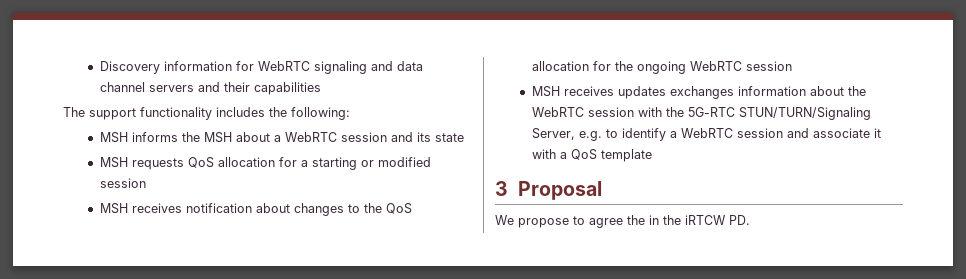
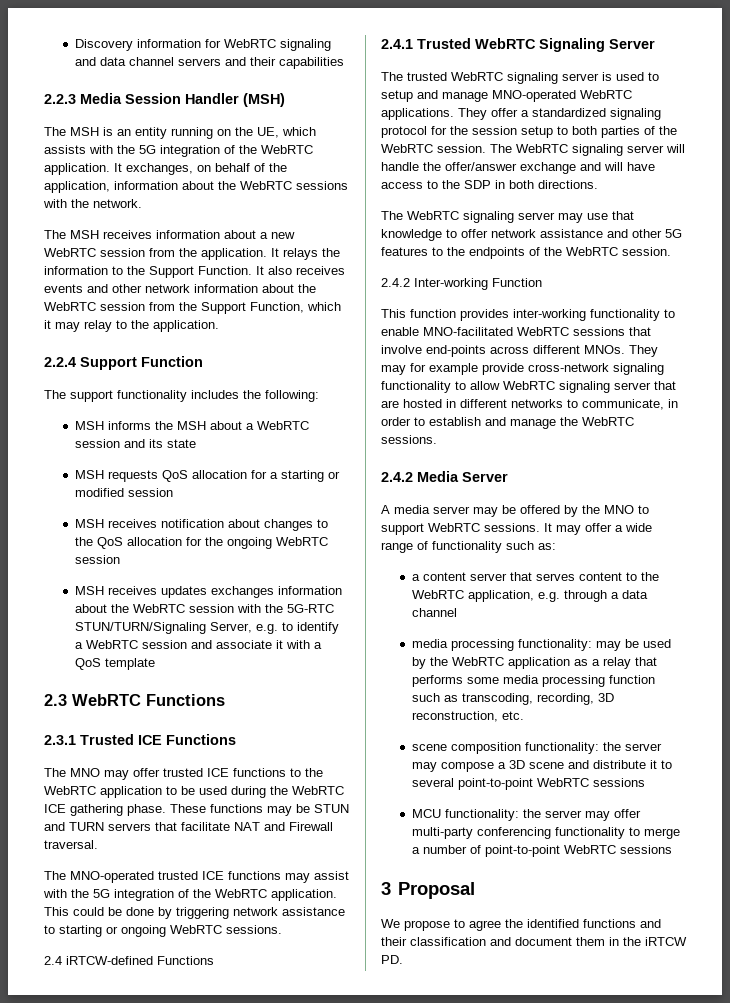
+ 2.2.3 Media Session Handler (MSH)
+ The MSH is an entity running on the UE, which assists with the 5G integration of the WebRTC application. It exchanges, on behalf of the application, information about the WebRTC sessions with the network.
+ The MSH receives information about a new WebRTC session from the application. It relays the information to the Support Function. It also receives events and other network information about the WebRTC session from the Support Function, which it may relay to the application.
+ 2.2.4 Support Function
+ 2.3 WebRTC Functions
+ 2.3.1 Trusted ICE Functions
+ The MNO may offer trusted ICE functions to the WebRTC application to be used during the WebRTC ICE gathering phase. These functions may be STUN and TURN servers that facilitate NAT and Firewall traversal.
+ The MNO-operated trusted ICE functions may assist with the 5G integration of the WebRTC application. This could be done by triggering network assistance to starting or ongoing WebRTC sessions.
+ 2.4 iRTCW-defined Functions
+ 2.4.1 Trusted WebRTC Signaling Server
+ The trusted WebRTC signaling server is used to setup and manage MNO-operated WebRTC applications. They offer a standardized signaling protocol for the session setup to both parties of the WebRTC session. The WebRTC signaling server will handle the offer/answer exchange and will have access to the SDP in both directions.
+ The WebRTC signaling server may use that knowledge to offer network assistance and other 5G features to the endpoints of the WebRTC session.
+ 2.4.2 Inter-working Function
+ This function provides inter-working functionality to enable MNO-facilitated WebRTC sessions that involve end-points across different MNOs. They may for example provide cross-network signaling functionality to allow WebRTC signaling server that are hosted in different networks to communicate, in order to establish and manage the WebRTC sessions.
+ 2.4.2 Media Server
+ A media server may be offered by the MNO to support WebRTC sessions. It may offer a wide range of functionality such as:
+ a content server that serves content to the WebRTC application, e.g. through a data channel
+ media processing functionality: may be used by the WebRTC application as a relay that performs some media processing function such as transcoding, recording, 3D reconstruction, etc.
+ scene composition functionality: the server may compose a 3D scene and distribute it to several point-to-point WebRTC sessions
+ MCU functionality: the server may offer multi-party conferencing functionality to merge a number of point-to-point WebRTC sessions
- We propose to agree the in the iRTCW PD.
+ We propose to agree the identified functions and their classification and document them in the iRTCW PD.

